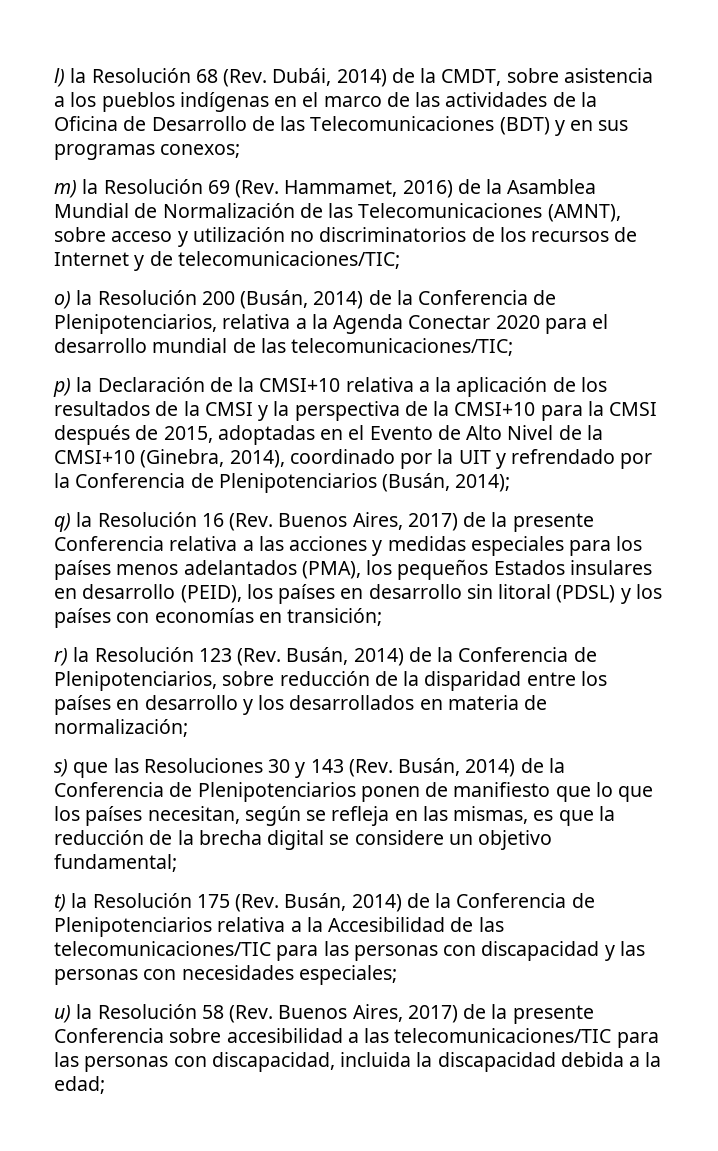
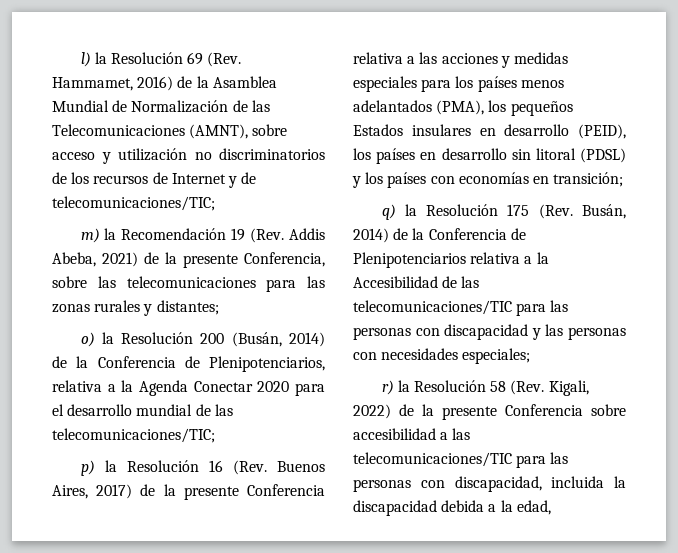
- l) la Resolución 68 (Rev. Dubái, 2014) de la CMDT, sobre asistencia a los pueblos indígenas en el marco de las actividades de la Oficina de Desarrollo de las Telecomunicaciones (BDT) y en sus programas conexos;
- m) la Resolución 69 (Rev. Hammamet, 2016) de la Asamblea Mundial de Normalización de las Telecomunicaciones (AMNT), sobre acceso y utilización no discriminatorios de los recursos de Internet y de telecomunicaciones/TIC;
+ l) la Resolución 69 (Rev. Hammamet, 2016) de la Asamblea Mundial de Normalización de las Telecomunicaciones (AMNT), sobre acceso y utilización no discriminatorios de los recursos de Internet y de telecomunicaciones/TIC;
+ m) la Recomendación 19 (Rev. Addis Abeba, 2021) de la presente Conferencia, sobre las telecomunicaciones para las zonas rurales y distantes;
- p) la Declaración de la CMSI+10 relativa a la aplicación de los resultados de la CMSI y la perspectiva de la CMSI+10 para la CMSI después de 2015, adoptadas en el Evento de Alto Nivel de la CMSI+10 (Ginebra, 2014), coordinado por la UIT y refrendado por la Conferencia de Plenipotenciarios (Busán, 2014);
- q) la Resolución 16 (Rev. Buenos Aires, 2017) de la presente Conferencia relativa a las acciones y medidas especiales para los países menos adelantados (PMA), los pequeños Estados insulares en desarrollo (PEID), los países en desarrollo sin litoral (PDSL) y los países con economías en transición;
+ p) la Resolución 16 (Rev. Buenos Aires, 2017) de la presente Conferencia relativa a las acciones y medidas especiales para los países menos adelantados (PMA), los pequeños Estados insulares en desarrollo (PEID), los países en desarrollo sin litoral (PDSL) y los países con economías en transición;
- r) la Resolución 123 (Rev. Busán, 2014) de la Conferencia de Plenipotenciarios, sobre reducción de la disparidad entre los países en desarrollo y los desarrollados en materia de normalización;
- s) que las Resoluciones 30 y 143 (Rev. Busán, 2014) de la Conferencia de Plenipotenciarios ponen de manifiesto que lo que los países necesitan, según se refleja en las mismas, es que la reducción de la brecha digital se considere un objetivo fundamental;
- t) la Resolución 175 (Rev. Busán, 2014) de la Conferencia de Plenipotenciarios relativa a la Accesibilidad de las telecomunicaciones/TIC para las personas con discapacidad y las personas con necesidades especiales;
+ q) la Resolución 175 (Rev. Busán, 2014) de la Conferencia de Plenipotenciarios relativa a la Accesibilidad de las telecomunicaciones/TIC para las personas con discapacidad y las personas con necesidades especiales;
- u) la Resolución 58 (Rev. Buenos Aires, 2017) de la presente Conferencia sobre accesibilidad a las telecomunicaciones/TIC para las personas con discapacidad, incluida la discapacidad debida a la edad;
+ r) la Resolución 58 (Rev. Kigali, 2022) de la presente Conferencia sobre accesibilidad a las telecomunicaciones/TIC para las personas con discapacidad, incluida la discapacidad debida a la edad,

